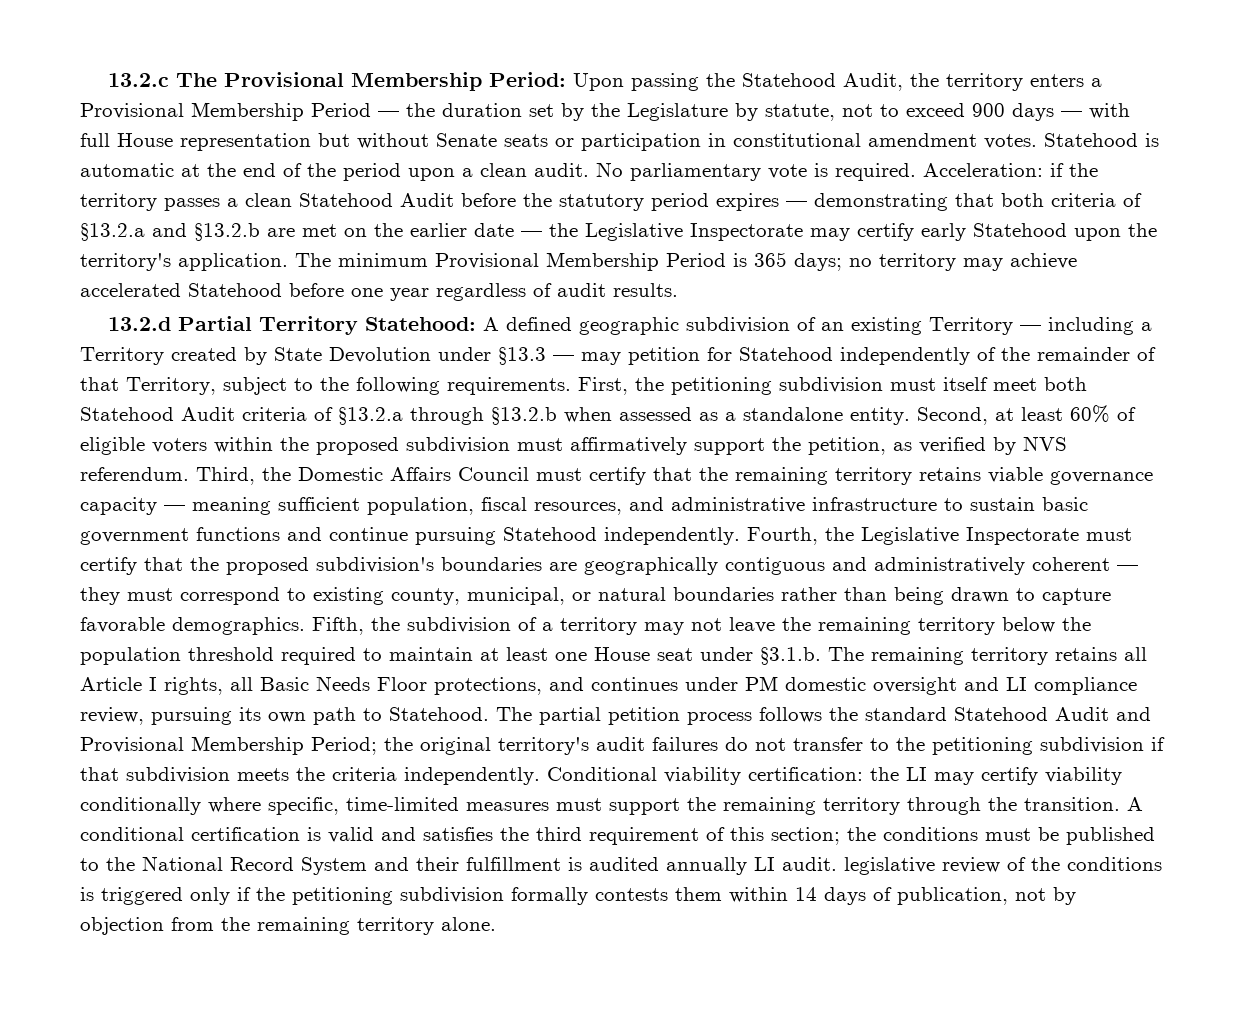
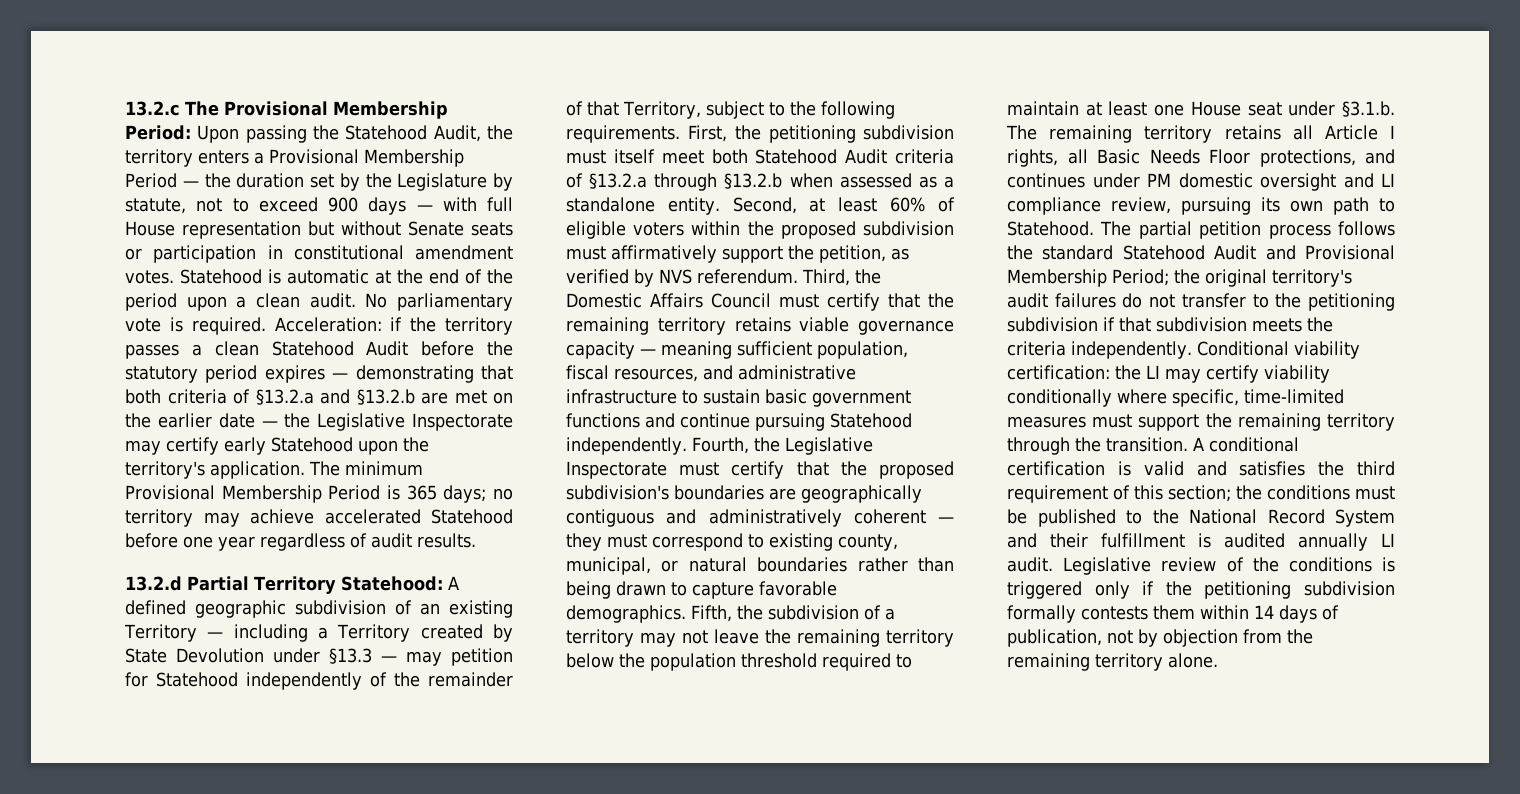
- A conditional certification is valid and satisfies the third requirement of this section; the conditions must be published to the National Record System and their fulfillment is audited annually LI audit. legislative review of the conditions is triggered only if the petitioning subdivision formally contests them within 14 days of publication, not by objection from the remaining territory alone.
+ A conditional certification is valid and satisfies the third requirement of this section; the conditions must be published to the National Record System and their fulfillment is audited annually LI audit. Legislative review of the conditions is triggered only if the petitioning subdivision formally contests them within 14 days of publication, not by objection from the remaining territory alone.

